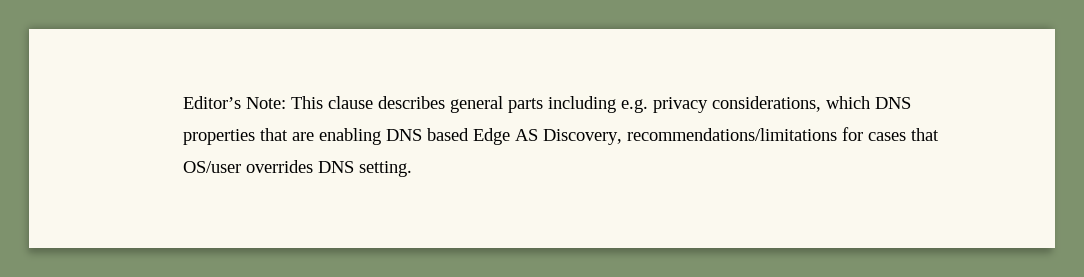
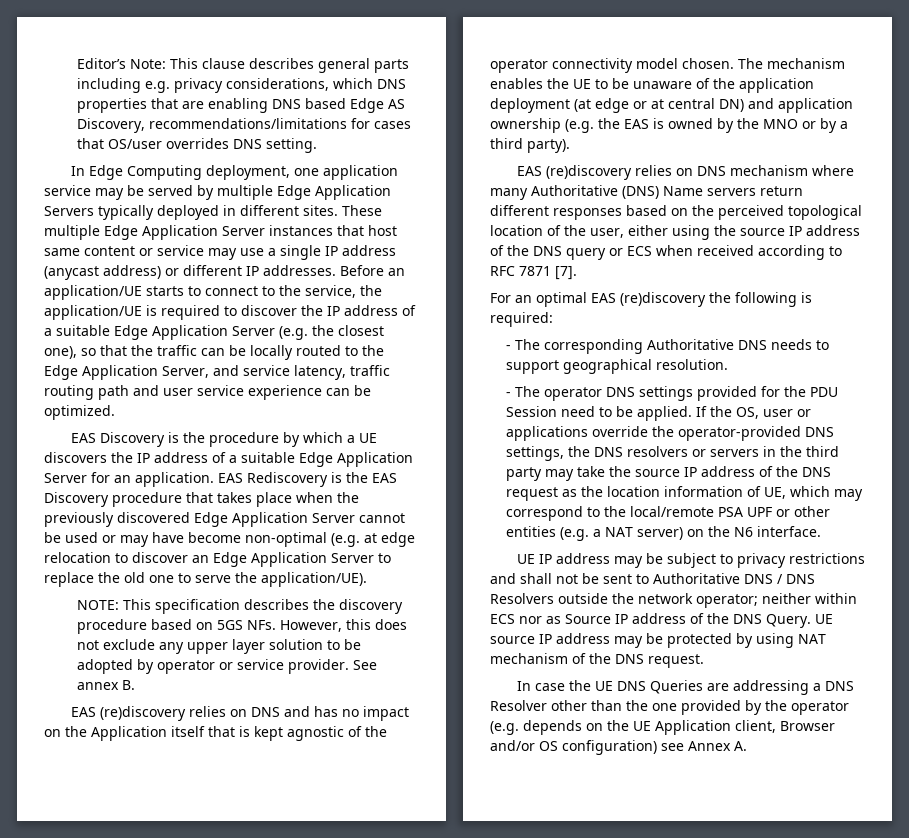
+ In Edge Computing deployment, one application service may be served by multiple Edge Application Servers typically deployed in different sites. These multiple Edge Application Server instances that host same content or service may use a single IP address (anycast address) or different IP addresses. Before an application/UE starts to connect to the service, the application/UE is required to discover the IP address of a suitable Edge Application Server (e.g. the closest one), so that the traffic can be locally routed to the Edge Application Server, and service latency, traffic routing path and user service experience can be optimized.
+ EAS Discovery is the procedure by which a UE discovers the IP address of a suitable Edge Application Server for an application. EAS Rediscovery is the EAS Discovery procedure that takes place when the previously discovered Edge Application Server cannot be used or may have become non-optimal (e.g. at edge relocation to discover an Edge Application Server to replace the old one to serve the application/UE).
+ NOTE: This specification describes the discovery procedure based on 5GS NFs. However, this does not exclude any upper layer solution to be adopted by operator or service provider. See annex B.
+ EAS (re)discovery relies on DNS and has no impact on the Application itself that is kept agnostic of the operator connectivity model chosen. The mechanism enables the UE to be unaware of the application deployment (at edge or at central DN) and application ownership (e.g. the EAS is owned by the MNO or by a third party).
+ EAS (re)discovery relies on DNS mechanism where many Authoritative (DNS) Name servers return different responses based on the perceived topological location of the user, either using the source IP address of the DNS query or ECS when received according to RFC 7871 [7].
+ For an optimal EAS (re)discovery the following is required:
+ - The corresponding Authoritative DNS needs to support geographical resolution.
+ - The operator DNS settings provided for the PDU Session need to be applied. If the OS, user or applications override the operator-provided DNS settings, the DNS resolvers or servers in the third party may take the source IP address of the DNS request as the location information of UE, which may correspond to the local/remote PSA UPF or other entities (e.g. a NAT server) on the N6 interface.
+ UE IP address may be subject to privacy restrictions and shall not be sent to Authoritative DNS / DNS Resolvers outside the network operator; neither within ECS nor as Source IP address of the DNS Query. UE source IP address may be protected by using NAT mechanism of the DNS request.
+ In case the UE DNS Queries are addressing a DNS Resolver other than the one provided by the operator (e.g. depends on the UE Application client, Browser and/or OS configuration) see Annex A.

